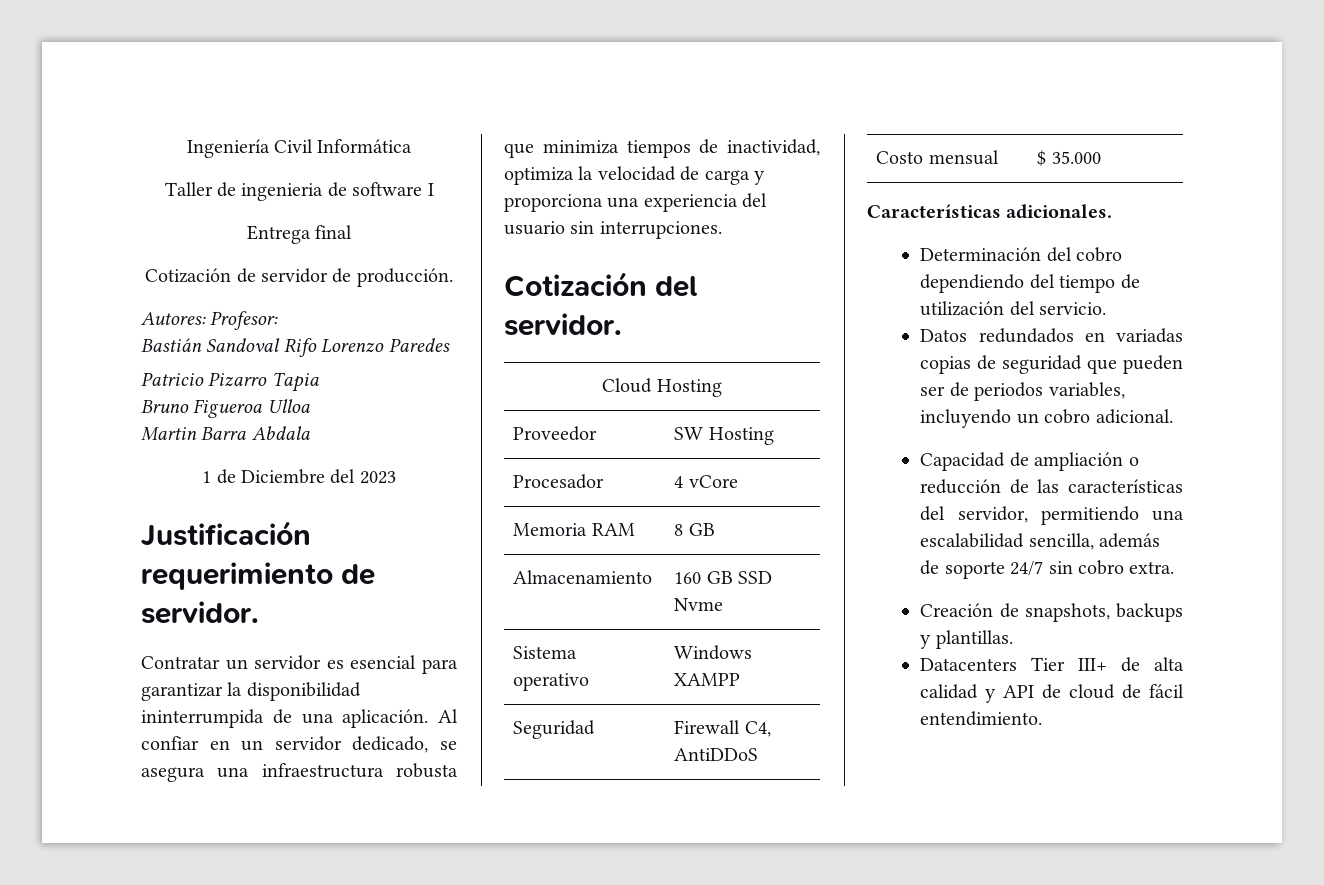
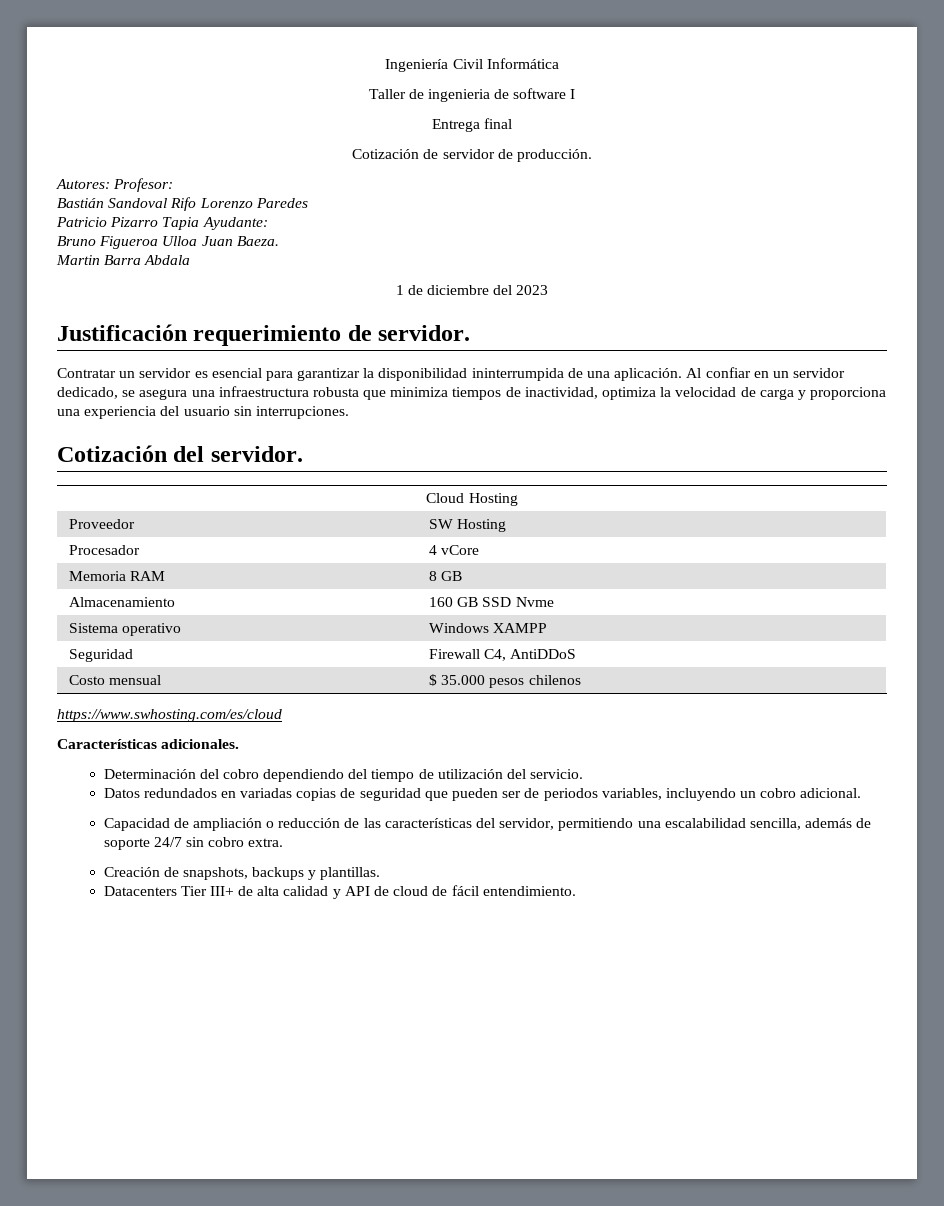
- Patricio Pizarro Tapia
+ Patricio Pizarro Tapia Ayudante:
- Bruno Figueroa Ulloa
+ Bruno Figueroa Ulloa Juan Baeza.
- 1 de Diciembre del 2023
+ 1 de diciembre del 2023
- Costo mensual | $ 35.000
+ Costo mensual | $ 35.000 pesos chilenos
+ https://www.swhosting.com/es/cloud

